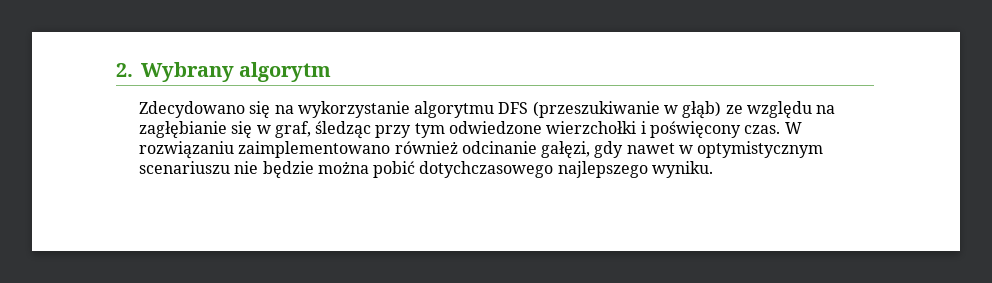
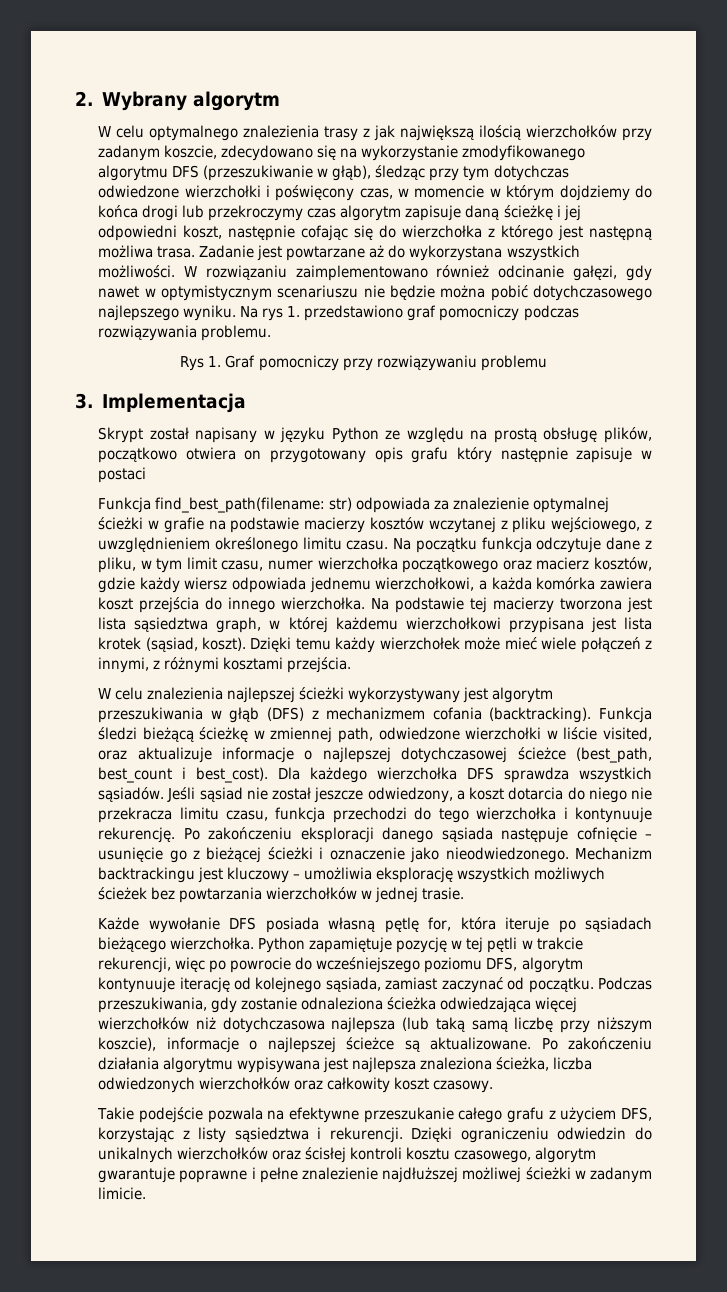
- Zdecydowano się na wykorzystanie algorytmu DFS (przeszukiwanie w głąb) ze względu na zagłębianie się w graf, śledząc przy tym odwiedzone wierzchołki i poświęcony czas.
+ W celu optymalnego znalezienia trasy z jak największą ilością wierzchołków przy zadanym koszcie, zdecydowano się na wykorzystanie zmodyfikowanego algorytmu DFS (przeszukiwanie w głąb), śledząc przy tym dotychczas odwiedzone wierzchołki i poświęcony czas, w momencie w którym dojdziemy do końca drogi lub przekroczymy czas algorytm zapisuje daną ścieżkę i jej odpowiedni koszt, następnie cofając się do wierzchołka z którego jest następną możliwa trasa. Zadanie jest powtarzane aż do wykorzystana wszystkich możliwości.
+ Na rys 1. przedstawiono graf pomocniczy podczas rozwiązywania problemu.
+ Rys 1. Graf pomocniczy przy rozwiązywaniu problemu
+ 3. Implementacja
+ Skrypt został napisany w języku Python ze względu na prostą obsługę plików, początkowo otwiera on przygotowany opis grafu który następnie zapisuje w postaci
+ Funkcja find_best_path(filename: str) odpowiada za znalezienie optymalnej ścieżki w grafie na podstawie macierzy kosztów wczytanej z pliku wejściowego, z uwzględnieniem określonego limitu czasu. Na początku funkcja odczytuje dane z pliku, w tym limit czasu, numer wierzchołka początkowego oraz macierz kosztów, gdzie każdy wiersz odpowiada jednemu wierzchołkowi, a każda komórka zawiera koszt przejścia do innego wierzchołka. Na podstawie tej macierzy tworzona jest lista sąsiedztwa graph, w której każdemu wierzchołkowi przypisana jest lista krotek (sąsiad, koszt). Dzięki temu każdy wierzchołek może mieć wiele połączeń z innymi, z różnymi kosztami przejścia.
+ W celu znalezienia najlepszej ścieżki wykorzystywany jest algorytm przeszukiwania w głąb (DFS) z mechanizmem cofania (backtracking). Funkcja śledzi bieżącą ścieżkę w zmiennej path, odwiedzone wierzchołki w liście visited, oraz aktualizuje informacje o najlepszej dotychczasowej ścieżce (best_path, best_count i best_cost). Dla każdego wierzchołka DFS sprawdza wszystkich sąsiadów. Jeśli sąsiad nie został jeszcze odwiedzony, a koszt dotarcia do niego nie przekracza limitu czasu, funkcja przechodzi do tego wierzchołka i kontynuuje rekurencję. Po zakończeniu eksploracji danego sąsiada następuje cofnięcie – usunięcie go z bieżącej ścieżki i oznaczenie jako nieodwiedzonego. Mechanizm backtrackingu jest kluczowy – umożliwia eksplorację wszystkich możliwych ścieżek bez powtarzania wierzchołków w jednej trasie.
+ Każde wywołanie DFS posiada własną pętlę for, która iteruje po sąsiadach bieżącego wierzchołka. Python zapamiętuje pozycję w tej pętli w trakcie rekurencji, więc po powrocie do wcześniejszego poziomu DFS, algorytm kontynuuje iterację od kolejnego sąsiada, zamiast zaczynać od początku. Podczas przeszukiwania, gdy zostanie odnaleziona ścieżka odwiedzająca więcej wierzchołków niż dotychczasowa najlepsza (lub taką samą liczbę przy niższym koszcie), informacje o najlepszej ścieżce są aktualizowane. Po zakończeniu działania algorytmu wypisywana jest najlepsza znaleziona ścieżka, liczba odwiedzonych wierzchołków oraz całkowity koszt czasowy.
+ Takie podejście pozwala na efektywne przeszukanie całego grafu z użyciem DFS, korzystając z listy sąsiedztwa i rekurencji. Dzięki ograniczeniu odwiedzin do unikalnych wierzchołków oraz ścisłej kontroli kosztu czasowego, algorytm gwarantuje poprawne i pełne znalezienie najdłuższej możliwej ścieżki w zadanym limicie.

